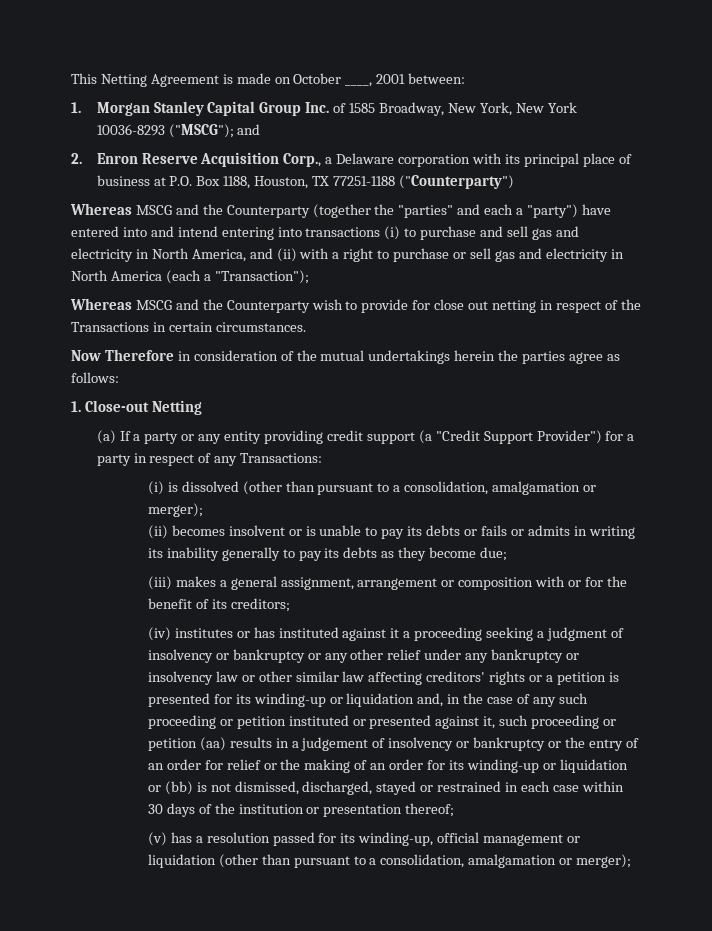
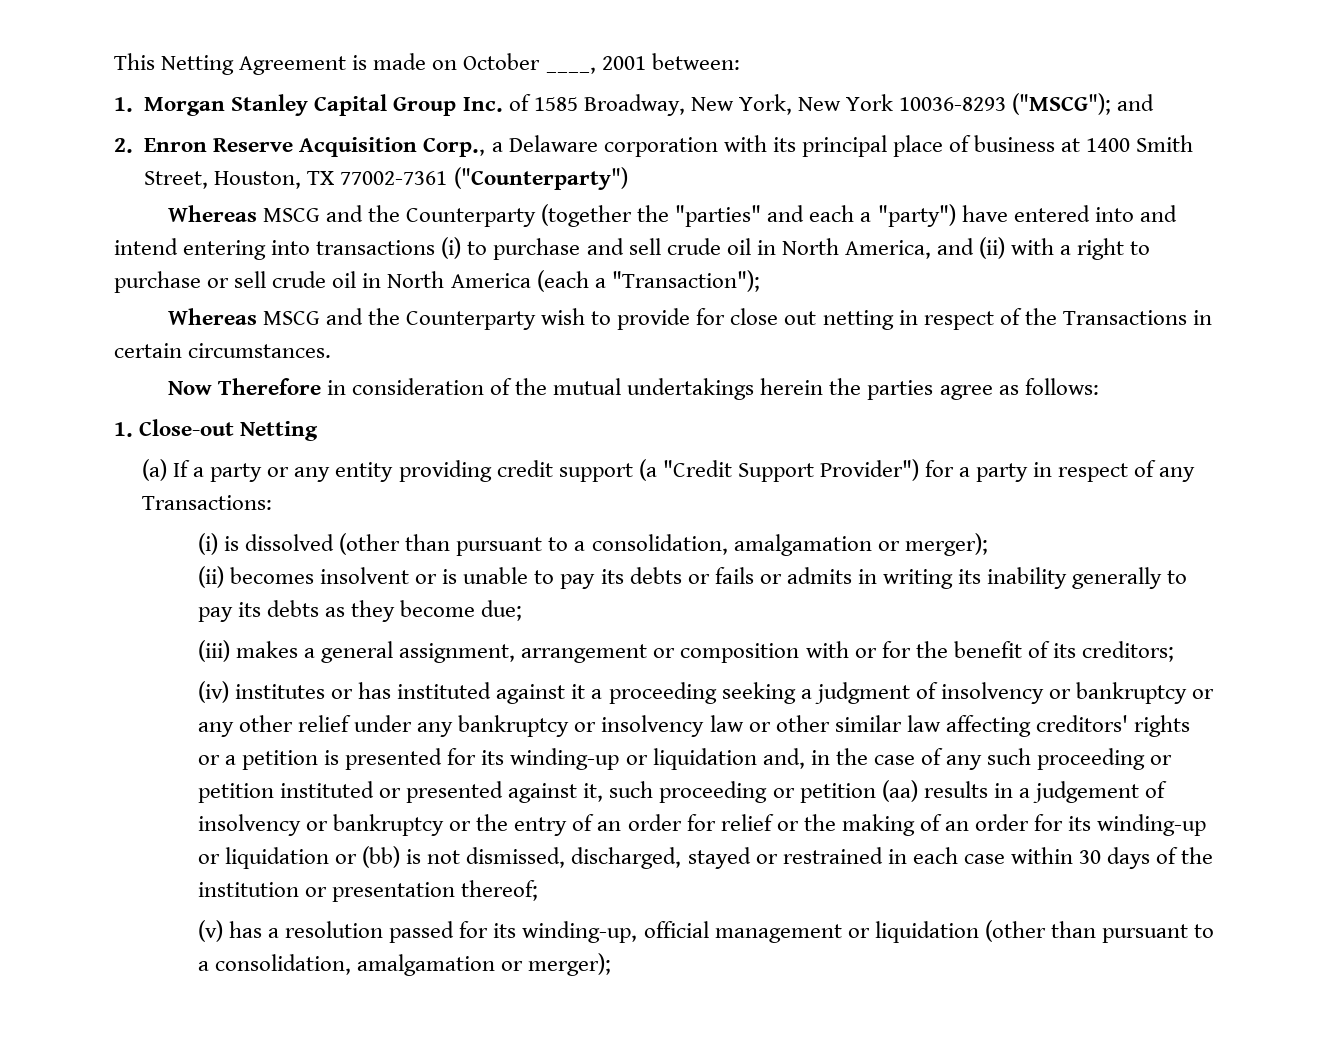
- 2. Enron Reserve Acquisition Corp., a Delaware corporation with its principal place of business at P.O. Box 1188, Houston, TX 77251-1188 ("Counterparty")
+ 2. Enron Reserve Acquisition Corp., a Delaware corporation with its principal place of business at 1400 Smith Street, Houston, TX 77002-7361 ("Counterparty")
- Whereas MSCG and the Counterparty (together the "parties" and each a "party") have entered into and intend entering into transactions (i) to purchase and sell gas and electricity in North America, and (ii) with a right to purchase or sell gas and electricity in North America (each a "Transaction");
+ Whereas MSCG and the Counterparty (together the "parties" and each a "party") have entered into and intend entering into transactions (i) to purchase and sell crude oil in North America, and (ii) with a right to purchase or sell crude oil in North America (each a "Transaction");

